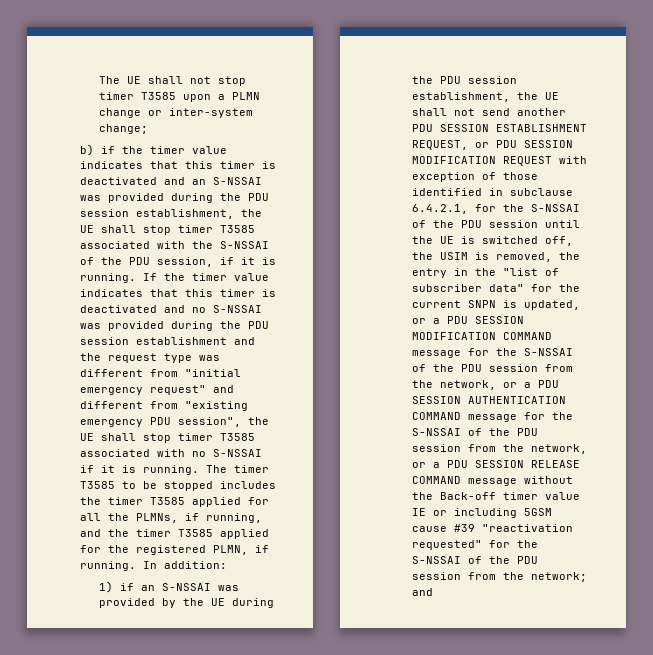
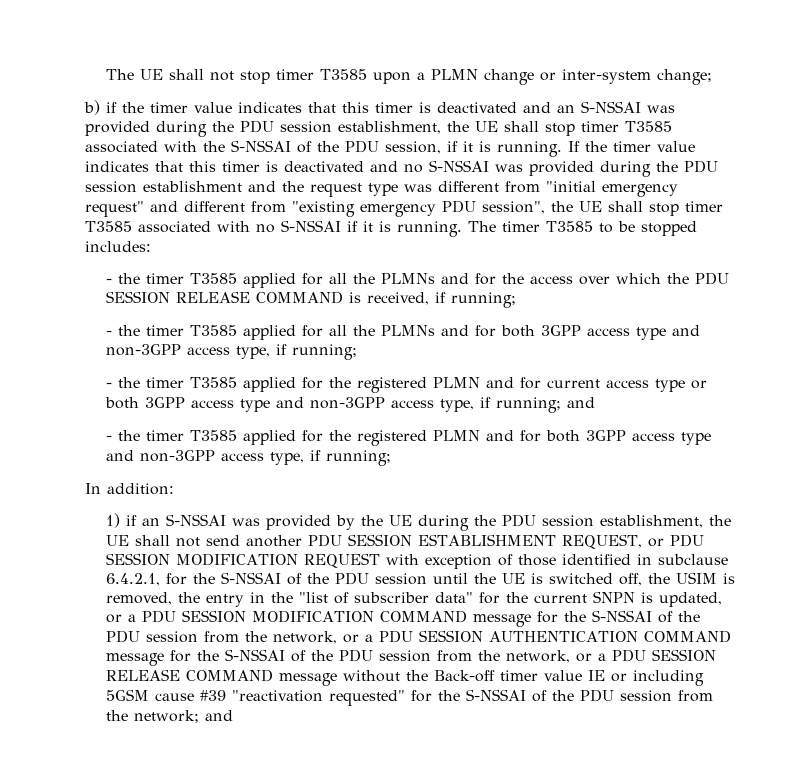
- The timer T3585 to be stopped includes the timer T3585 applied for all the PLMNs, if running, and the timer T3585 applied for the registered PLMN, if running. In addition:
+ The timer T3585 to be stopped includes:
+ - the timer T3585 applied for all the PLMNs and for the access over which the PDU SESSION RELEASE COMMAND is received, if running;
+ - the timer T3585 applied for all the PLMNs and for both 3GPP access type and non-3GPP access type, if running;
+ - the timer T3585 applied for the registered PLMN and for current access type or both 3GPP access type and non-3GPP access type, if running; and
+ - the timer T3585 applied for the registered PLMN and for both 3GPP access type and non-3GPP access type, if running;
+ In addition:

